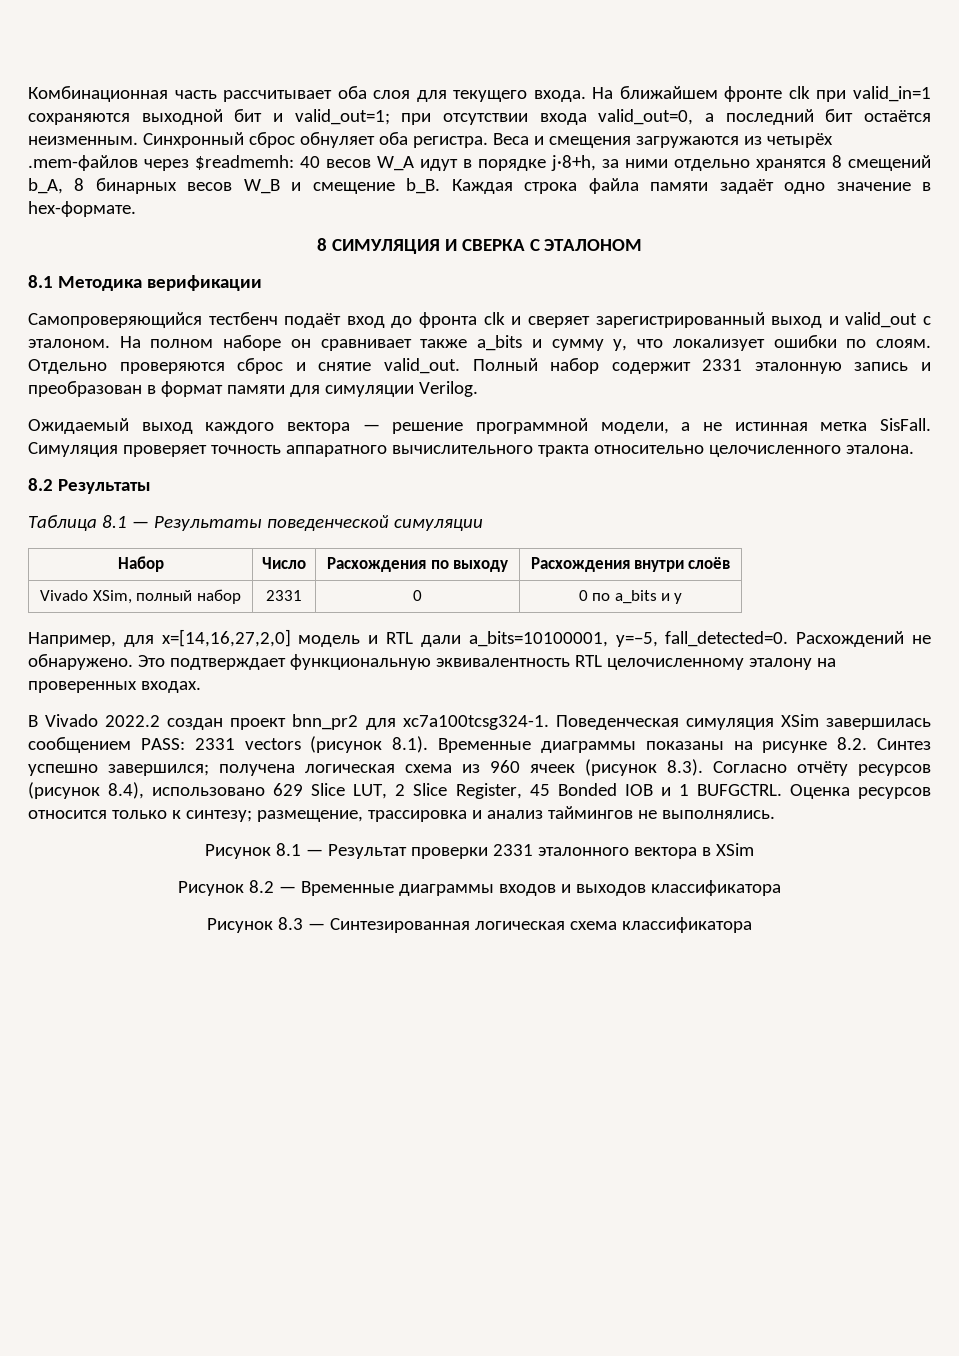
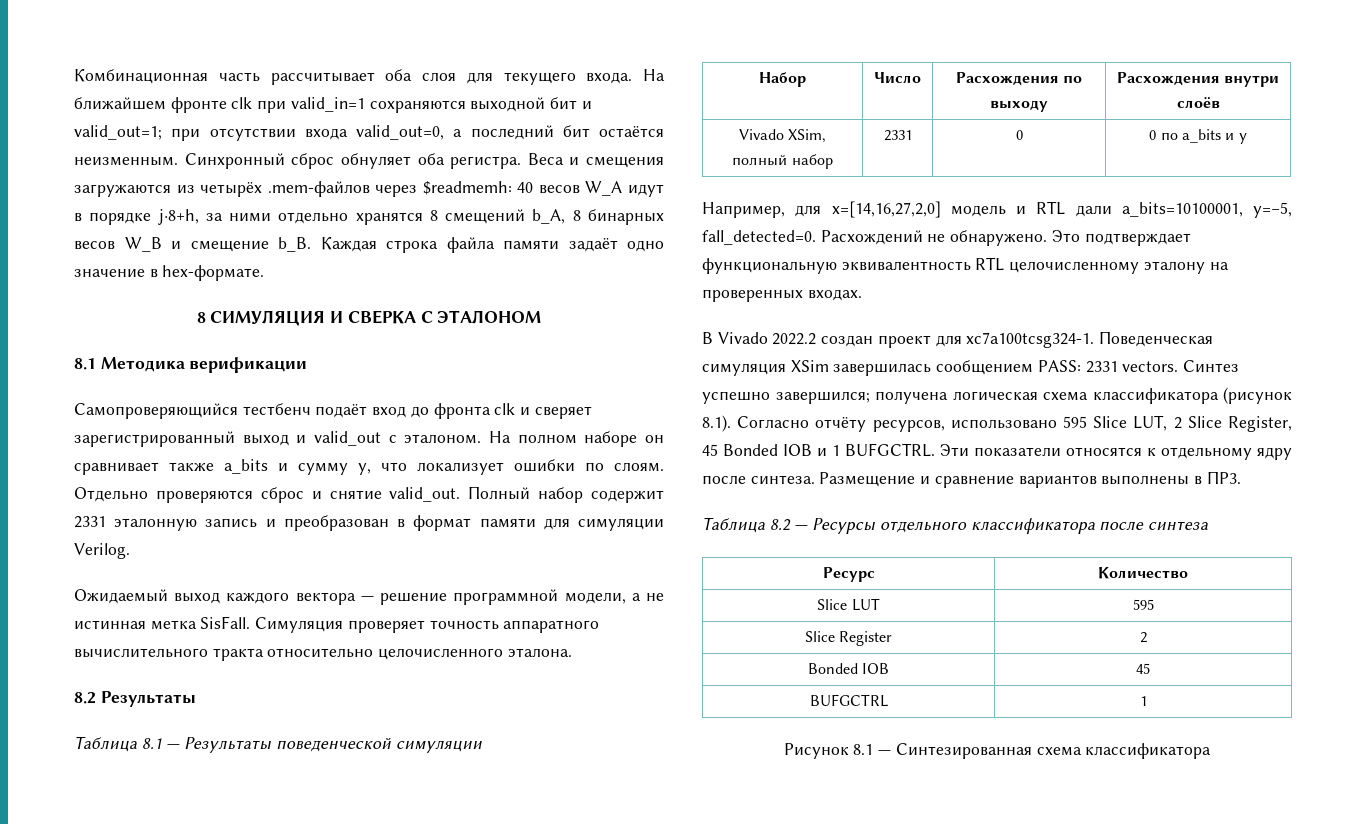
- В Vivado 2022.2 создан проект bnn_pr2 для xc7a100tcsg324-1.
+ В Vivado 2022.2 создан проект для xc7a100tcsg324-1.
- Поведенческая симуляция XSim завершилась сообщением PASS: 2331 vectors (рисунок 8.1). Временные диаграммы показаны на рисунке 8.2. Синтез успешно завершился; получена логическая схема из 960 ячеек (рисунок 8.3). Согласно отчёту ресурсов (рисунок 8.4), использовано 629 Slice LUT, 2 Slice Register, 45 Bonded IOB и 1 BUFGCTRL.
+ Поведенческая симуляция XSim завершилась сообщением PASS: 2331 vectors. Синтез успешно завершился; получена логическая схема классификатора (рисунок 8.1). Согласно отчёту ресурсов, использовано 595 Slice LUT, 2 Slice Register, 45 Bonded IOB и 1 BUFGCTRL.
- Оценка ресурсов относится только к синтезу; размещение, трассировка и анализ таймингов не выполнялись.
- Рисунок 8.1 — Результат проверки 2331 эталонного вектора в XSim
- Рисунок 8.2 — Временные диаграммы входов и выходов классификатора
- Рисунок 8.3 — Синтезированная логическая схема классификатора
+ Эти показатели относятся к отдельному ядру после синтеза. Размещение и сравнение вариантов выполнены в ПР3.
+ Таблица 8.2 — Ресурсы отдельного классификатора после синтеза
+ Ресурс | Количество
+ Slice LUT | 595
+ Slice Register | 2
+ Bonded IOB | 45
+ BUFGCTRL | 1
+ Рисунок 8.1 — Синтезированная схема классификатора

